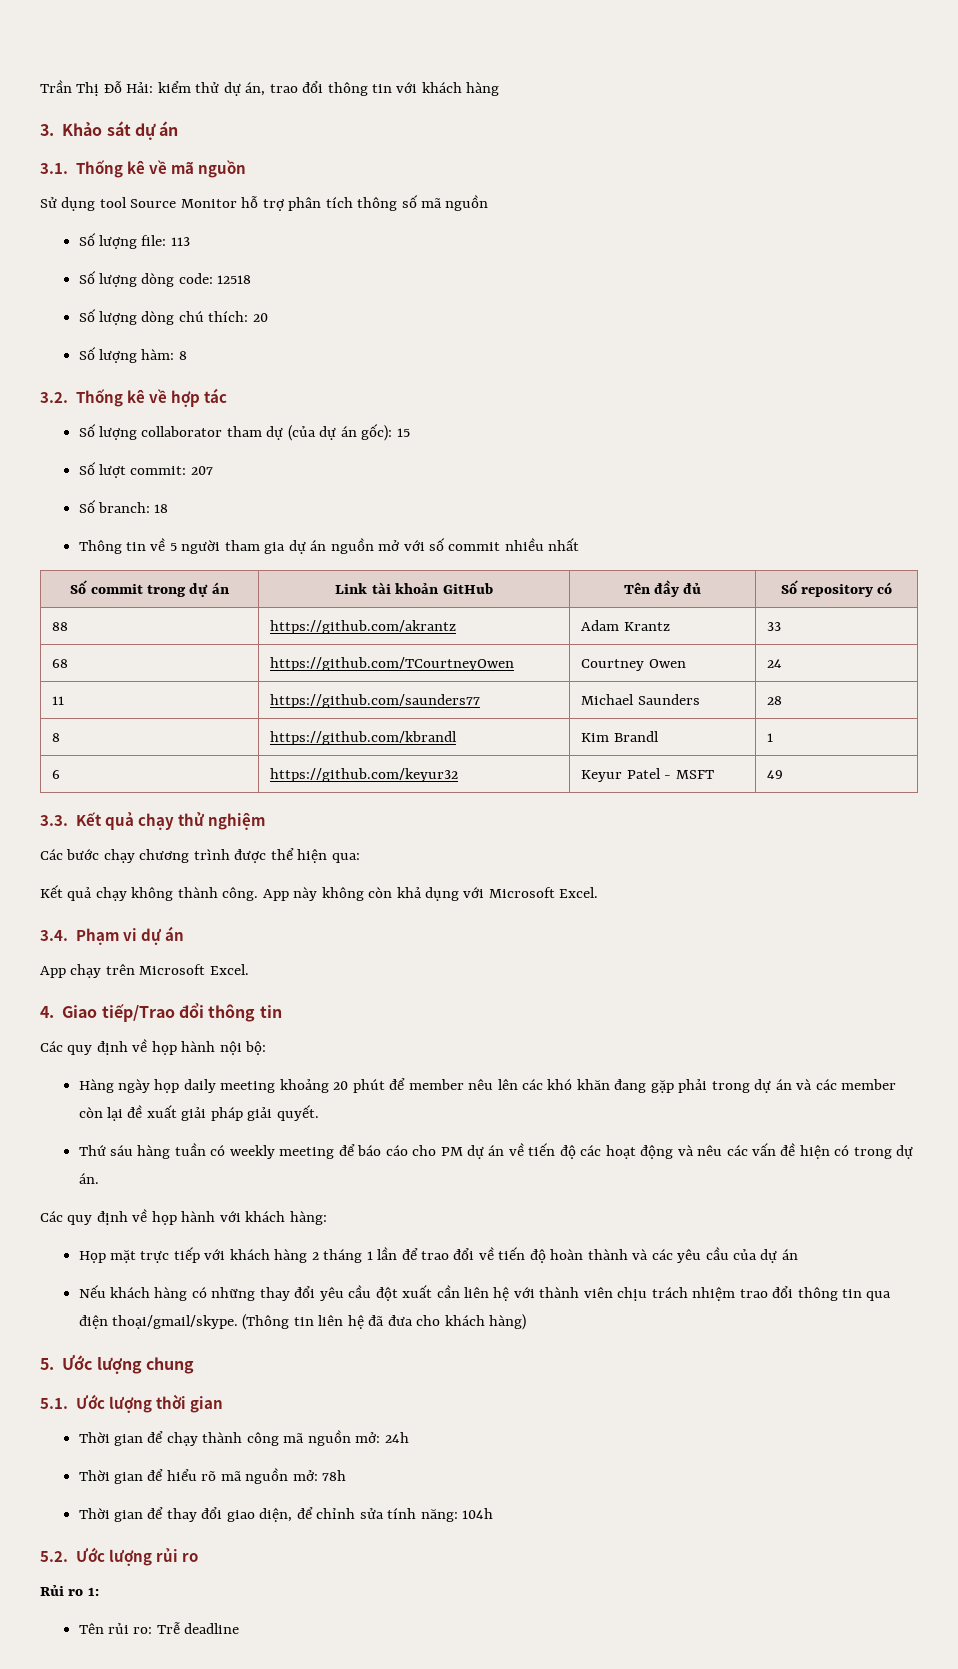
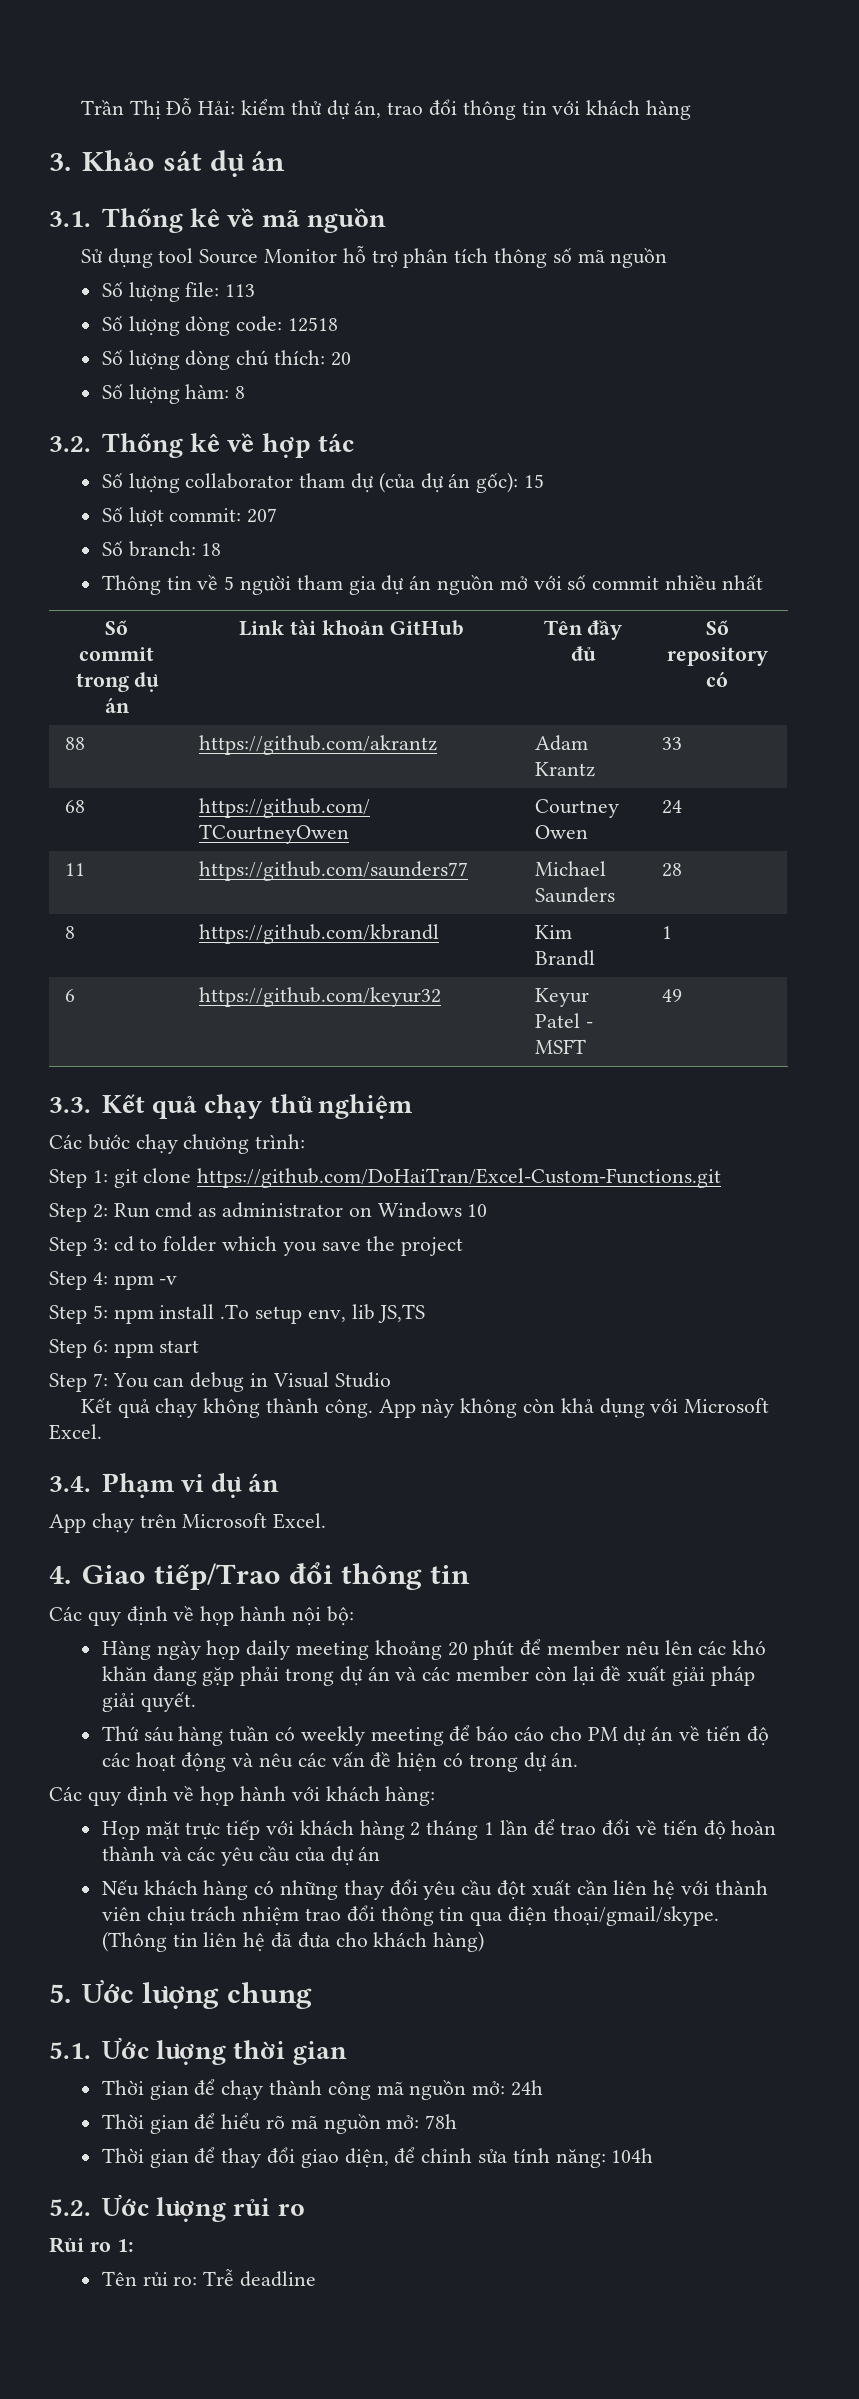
- Các bước chạy chương trình được thể hiện qua:
+ Các bước chạy chương trình:
+ Step 1: git clone https://github.com/DoHaiTran/Excel-Custom-Functions.git
+ Step 2: Run cmd as administrator on Windows 10
+ Step 3: cd to folder which you save the project
+ Step 4: npm -v
+ Step 5: npm install .To setup env, lib JS,TS
+ Step 6: npm start
+ Step 7: You can debug in Visual Studio

